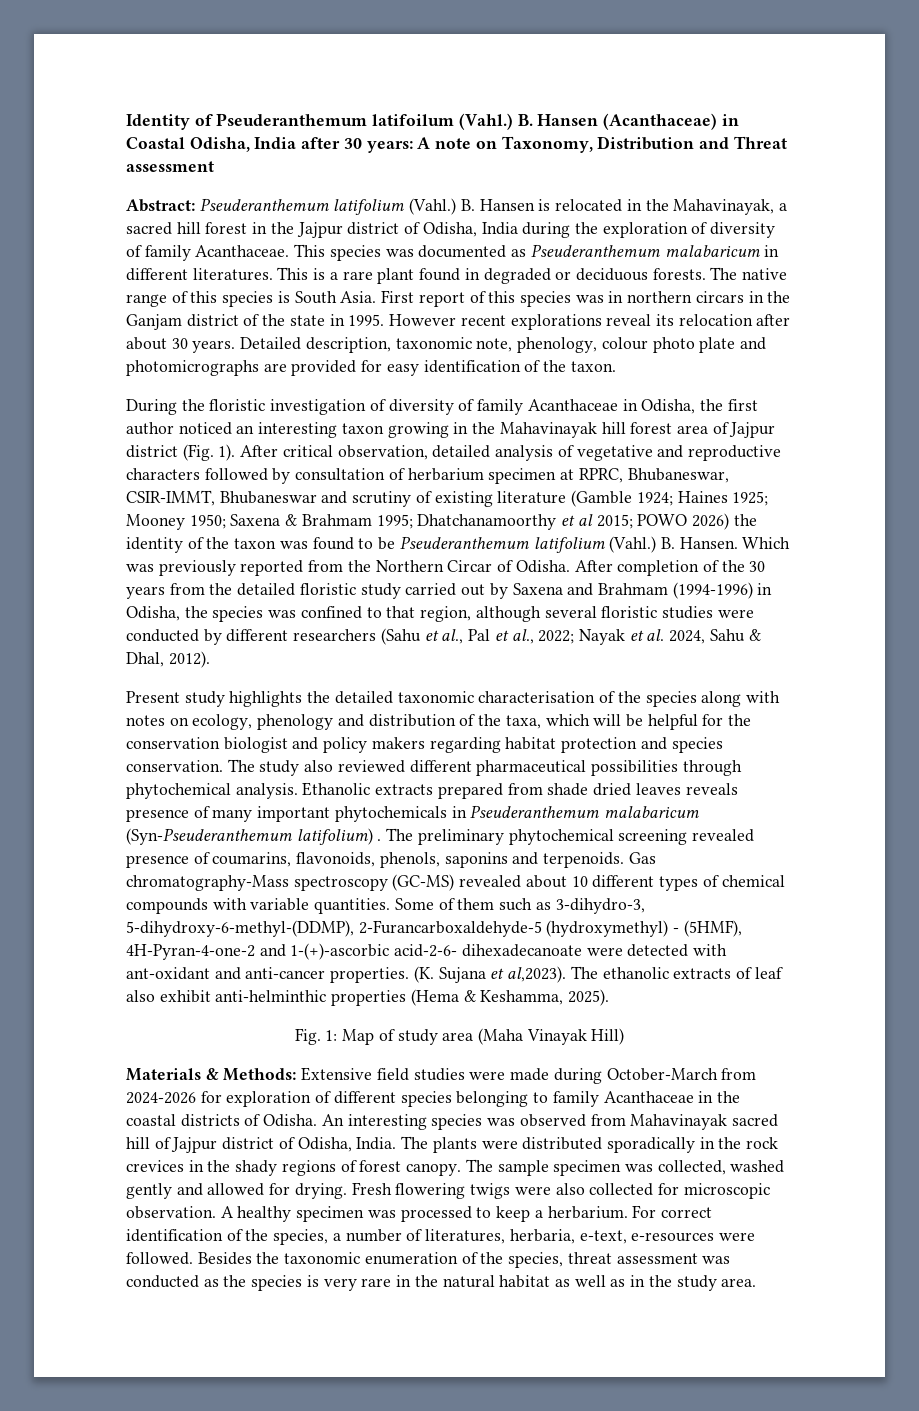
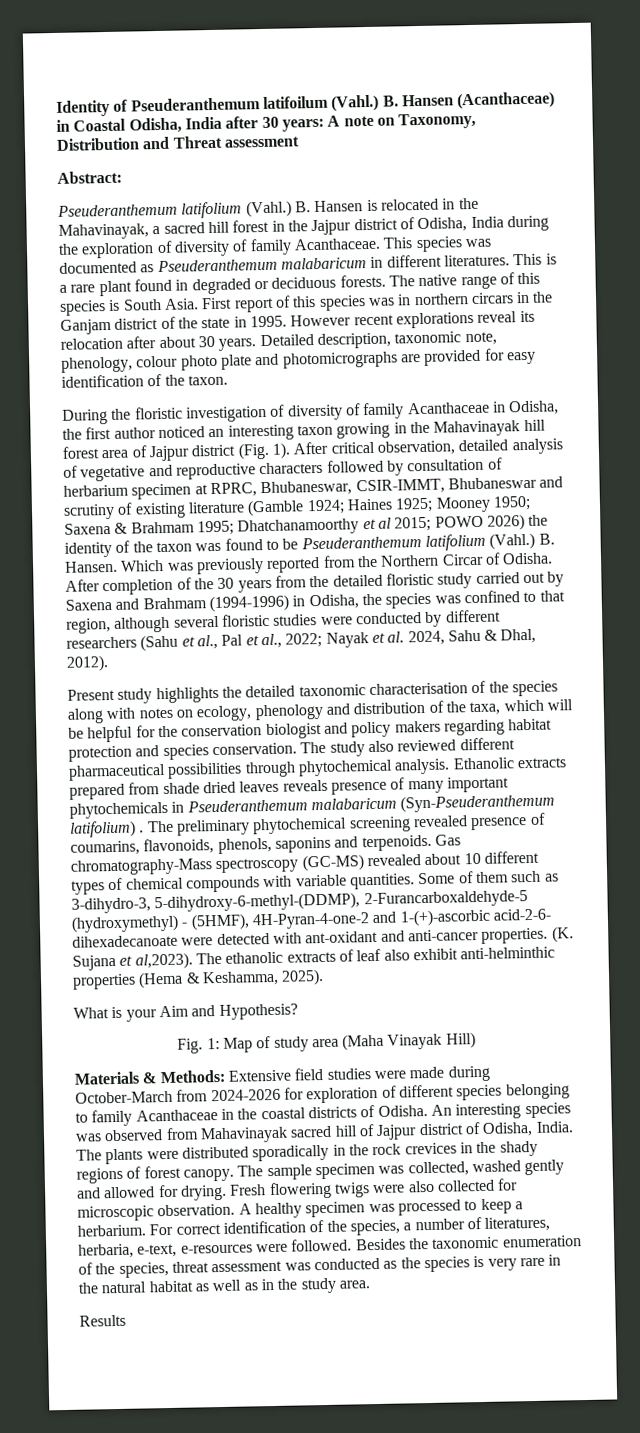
- Abstract: Pseuderanthemum latifolium (Vahl.)
+ Abstract:
+ Pseuderanthemum latifolium (Vahl.)
+ What is your Aim and Hypothesis?
+ Results

